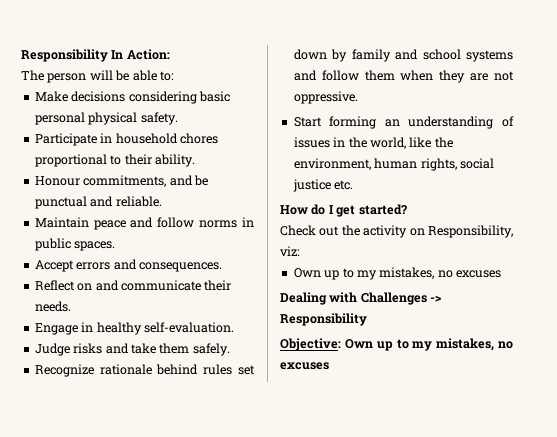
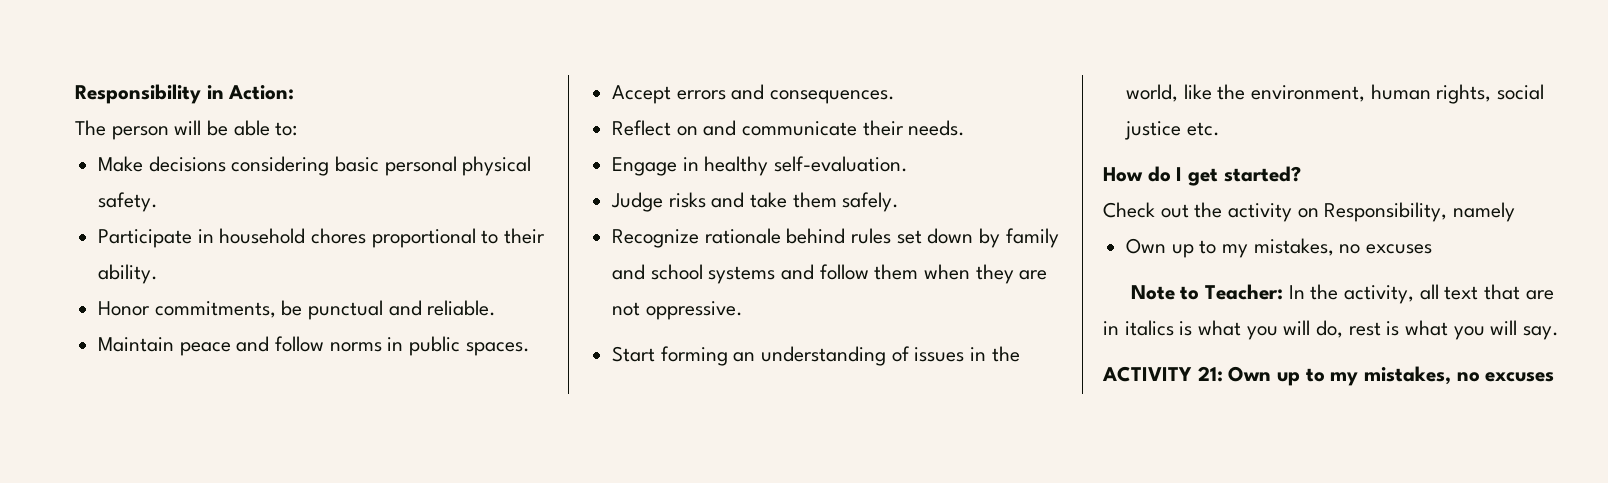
- Responsibility In Action:
+ Responsibility in Action:
- Honour commitments, and be punctual and reliable.
+ Honor commitments, be punctual and reliable.
- Check out the activity on Responsibility, viz:
+ Check out the activity on Responsibility, namely
- Dealing with Challenges -> Responsibility
- Objective: Own up to my mistakes, no excuses
+ Note to Teacher: In the activity, all text that are in italics is what you will do, rest is what you will say.
+ ACTIVITY 21: Own up to my mistakes, no excuses

